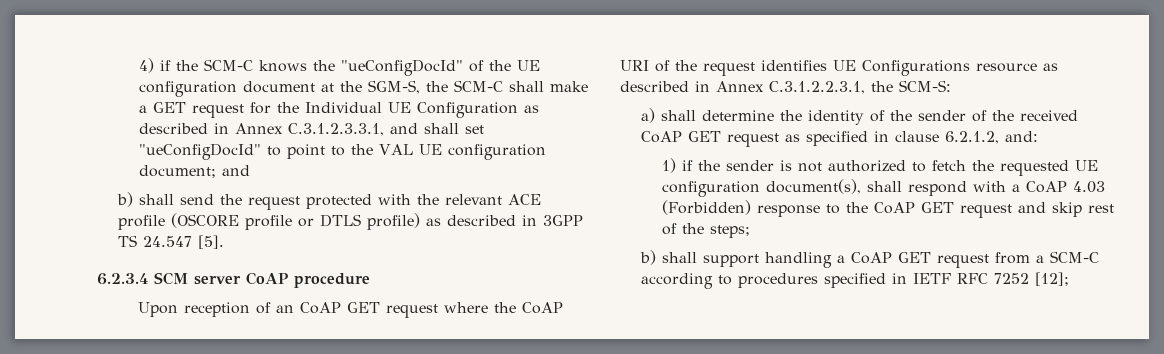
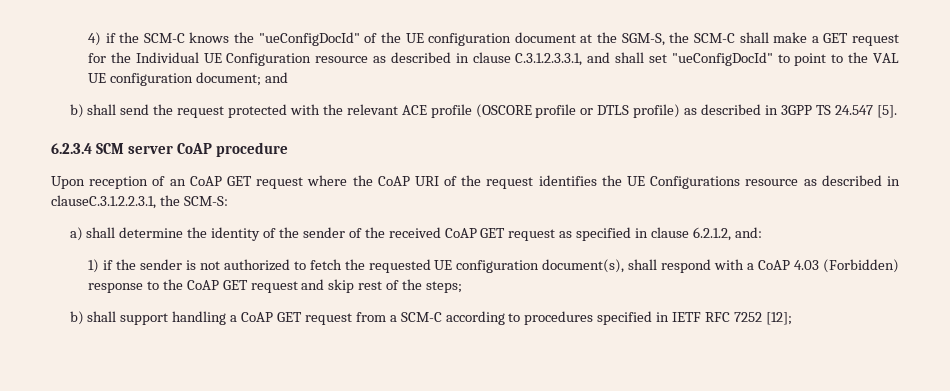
- 4) if the SCM-C knows the "ueConfigDocId" of the UE configuration document at the SGM-S, the SCM-C shall make a GET request for the Individual UE Configuration as described in Annex C.3.1.2.3.3.1, and shall set "ueConfigDocId" to point to the VAL UE configuration document; and
+ 4) if the SCM-C knows the "ueConfigDocId" of the UE configuration document at the SGM-S, the SCM-C shall make a GET request for the Individual UE Configuration resource as described in clause C.3.1.2.3.3.1, and shall set "ueConfigDocId" to point to the VAL UE configuration document; and
- Upon reception of an CoAP GET request where the CoAP URI of the request identifies UE Configurations resource as described in Annex C.3.1.2.2.3.1, the SCM-S:
+ Upon reception of an CoAP GET request where the CoAP URI of the request identifies the UE Configurations resource as described in clauseC.3.1.2.2.3.1, the SCM-S:

